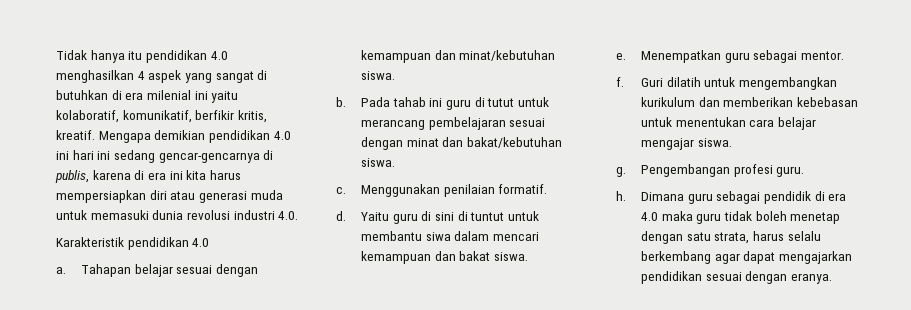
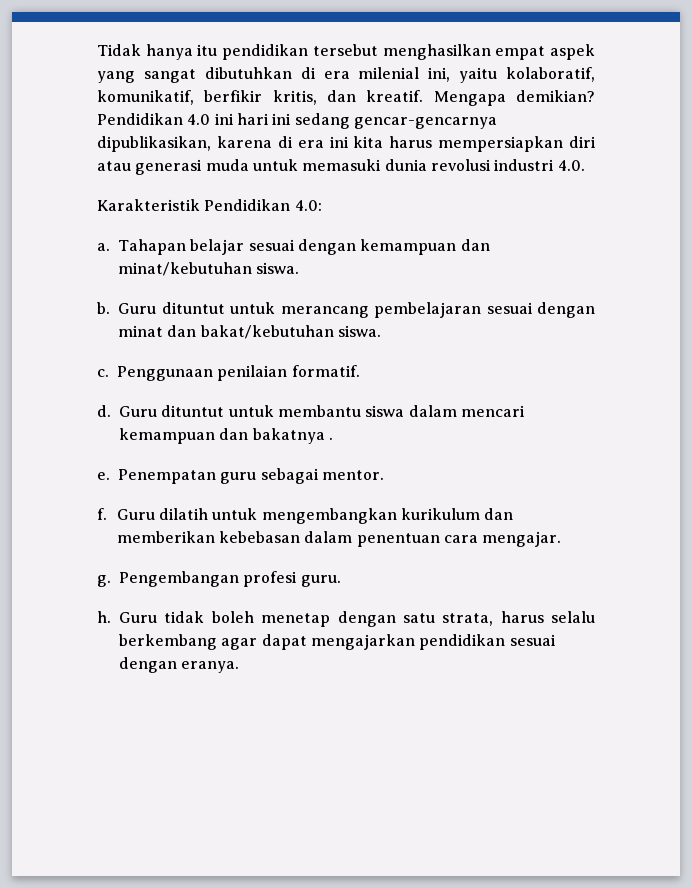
- Tidak hanya itu pendidikan 4.0 menghasilkan 4 aspek yang sangat di butuhkan di era milenial ini yaitu kolaboratif, komunikatif, berfikir kritis, kreatif.
+ Tidak hanya itu pendidikan tersebut menghasilkan empat aspek yang sangat dibutuhkan di era milenial ini, yaitu kolaboratif, komunikatif, berfikir kritis, dan kreatif.
- Mengapa demikian pendidikan 4.0 ini hari ini sedang gencar-gencarnya di publis, karena di era ini kita harus mempersiapkan diri atau generasi muda untuk memasuki dunia revolusi industri 4.0.
+ Mengapa demikian? Pendidikan 4.0 ini hari ini sedang gencar-gencarnya dipublikasikan, karena di era ini kita harus mempersiapkan diri atau generasi muda untuk memasuki dunia revolusi industri 4.0.
- Karakteristik pendidikan 4.0
+ Karakteristik Pendidikan 4.0:
- Pada tahab ini guru di tutut untuk merancang pembelajaran sesuai dengan minat dan bakat/kebutuhan siswa.
+ Guru dituntut untuk merancang pembelajaran sesuai dengan minat dan bakat/kebutuhan siswa.
- Menggunakan penilaian formatif.
+ Penggunaan penilaian formatif.
- Yaitu guru di sini di tuntut untuk membantu siwa dalam mencari kemampuan dan bakat siswa.
+ Guru dituntut untuk membantu siswa dalam mencari kemampuan dan bakatnya .
- Menempatkan guru sebagai mentor.
+ Penempatan guru sebagai mentor.
- Guri dilatih untuk mengembangkan kurikulum dan memberikan kebebasan untuk menentukan cara belajar mengajar siswa.
+ Guru dilatih untuk mengembangkan kurikulum dan memberikan kebebasan dalam penentuan cara mengajar.
- Dimana guru sebagai pendidik di era 4.0 maka guru tidak boleh menetap dengan satu strata, harus selalu berkembang agar dapat mengajarkan pendidikan sesuai dengan eranya.
+ Guru tidak boleh menetap dengan satu strata, harus selalu berkembang agar dapat mengajarkan pendidikan sesuai dengan eranya.

